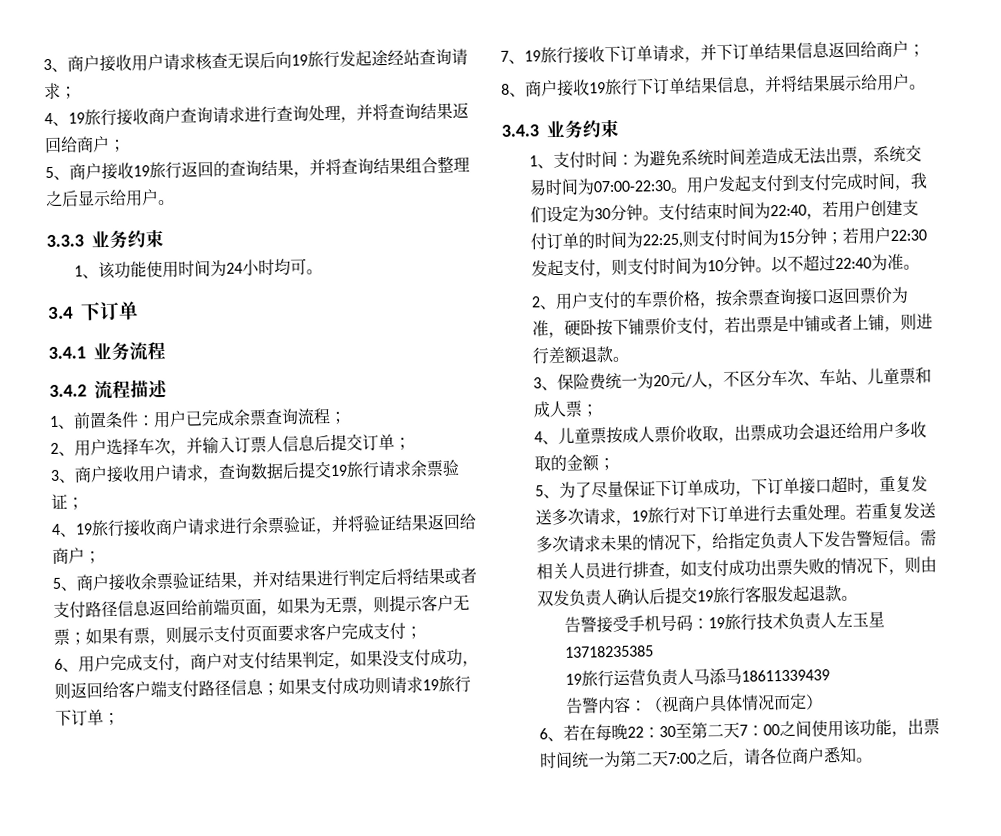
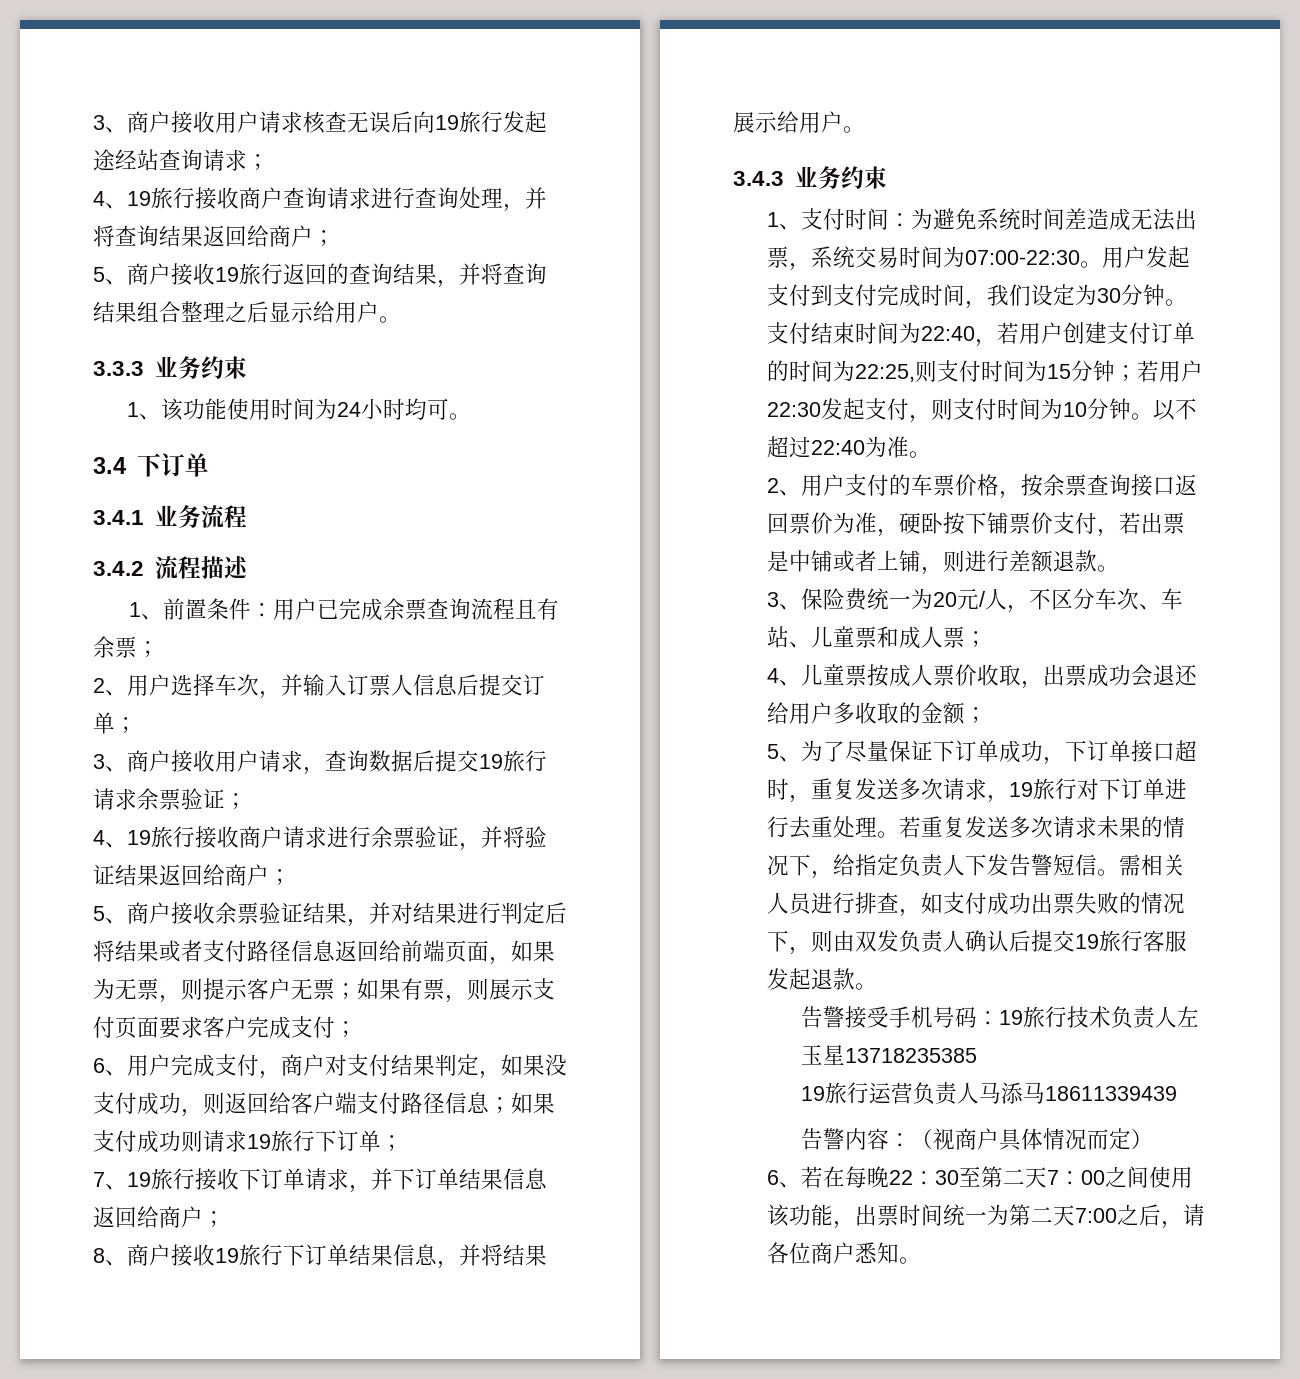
- 1、前置条件：用户已完成余票查询流程；
+ 1、前置条件：用户已完成余票查询流程且有余票；

